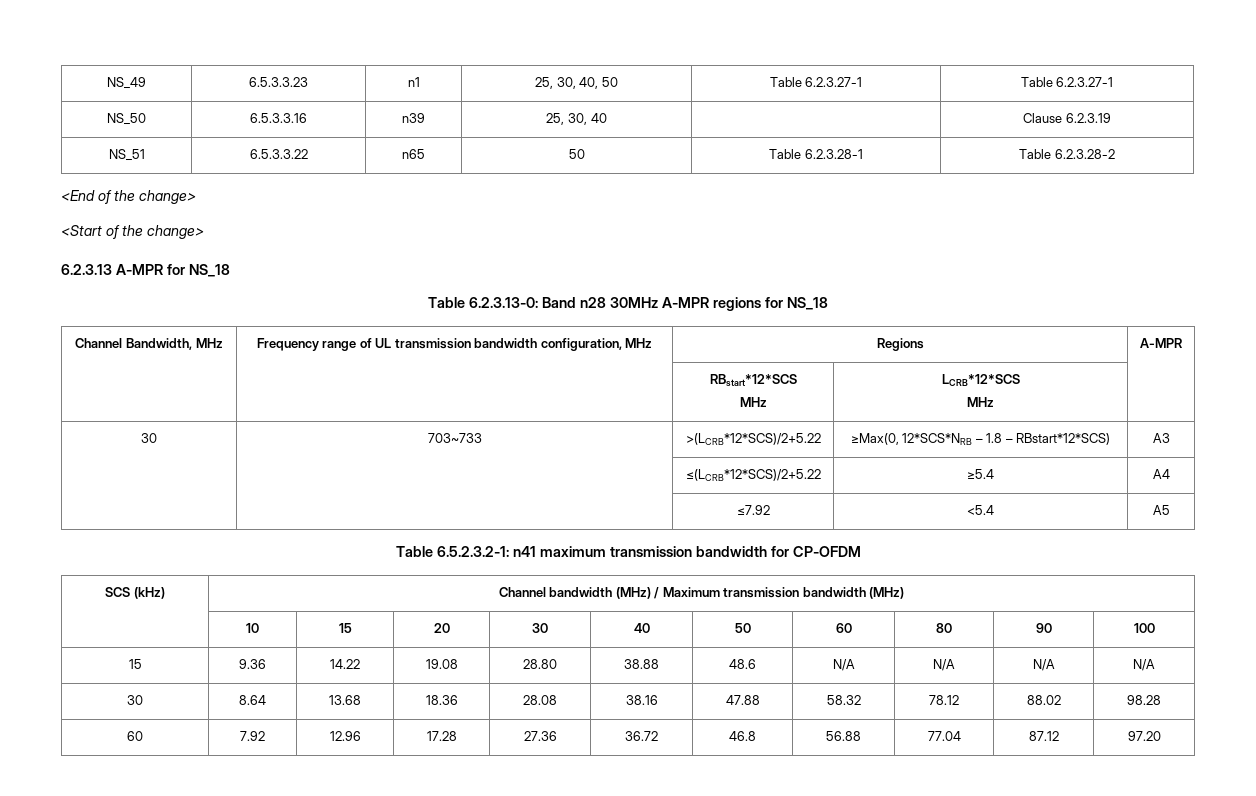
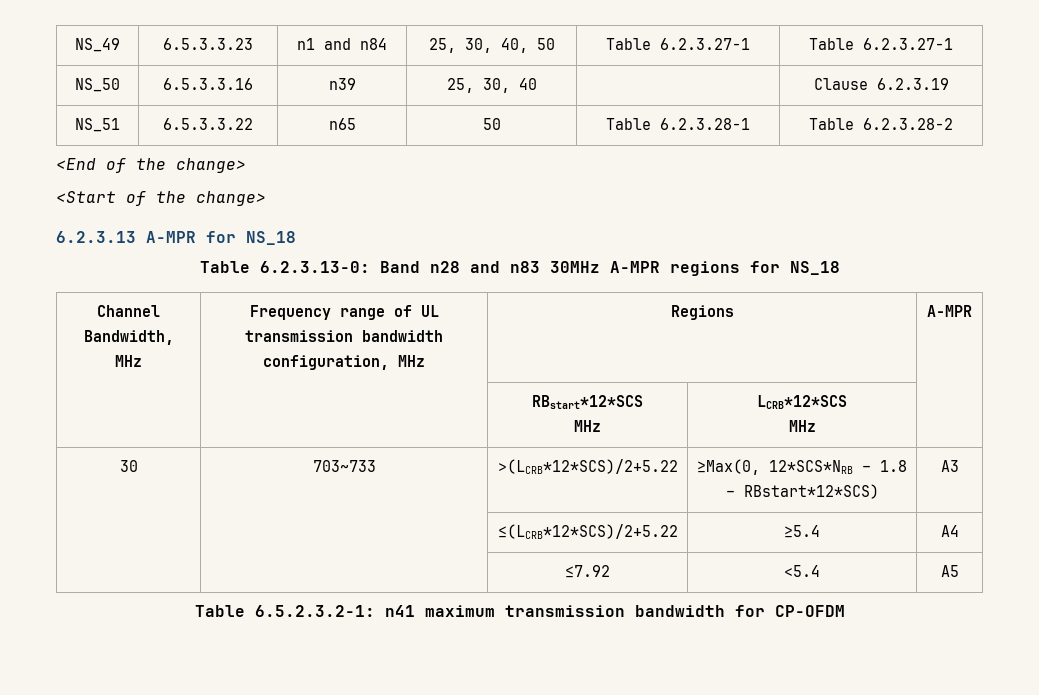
- NS_49 | 6.5.3.3.23 | n1 | 25, 30, 40, 50 | Table 6.2.3.27-1 | Table 6.2.3.27-1
+ NS_49 | 6.5.3.3.23 | n1 and n84 | 25, 30, 40, 50 | Table 6.2.3.27-1 | Table 6.2.3.27-1
- Table 6.2.3.13-0: Band n28 30MHz A-MPR regions for NS_18
+ Table 6.2.3.13-0: Band n28 and n83 30MHz A-MPR regions for NS_18
- SCS (kHz) | Channel bandwidth (MHz) / Maximum transmission bandwidth (MHz)
- | 10 | 15 | 20 | 30 | 40 | 50 | 60 | 80 | 90 | 100
- 15 | 9.36 | 14.22 | 19.08 | 28.80 | 38.88 | 48.6 | N/A | N/A | N/A | N/A
- 30 | 8.64 | 13.68 | 18.36 | 28.08 | 38.16 | 47.88 | 58.32 | 78.12 | 88.02 | 98.28
- 60 | 7.92 | 12.96 | 17.28 | 27.36 | 36.72 | 46.8 | 56.88 | 77.04 | 87.12 | 97.20

